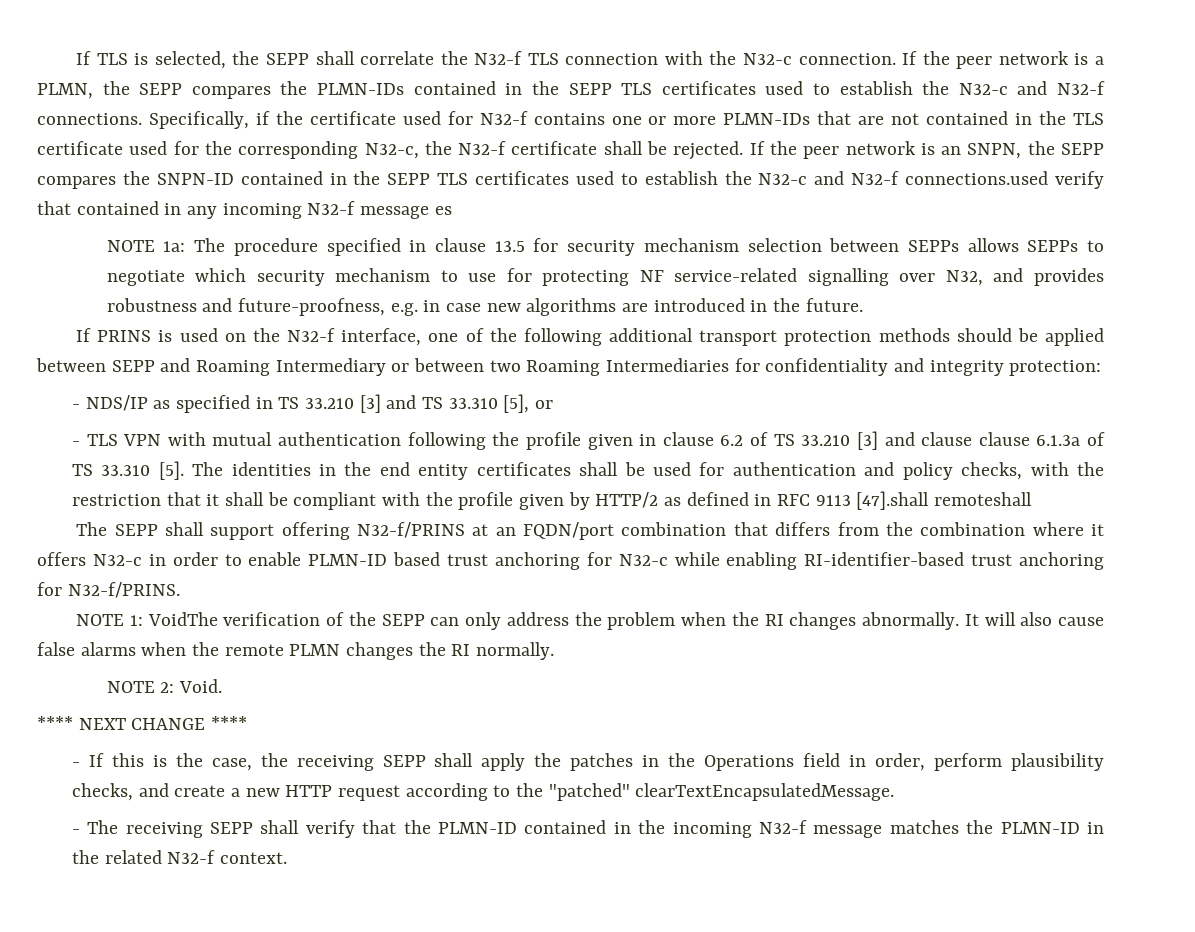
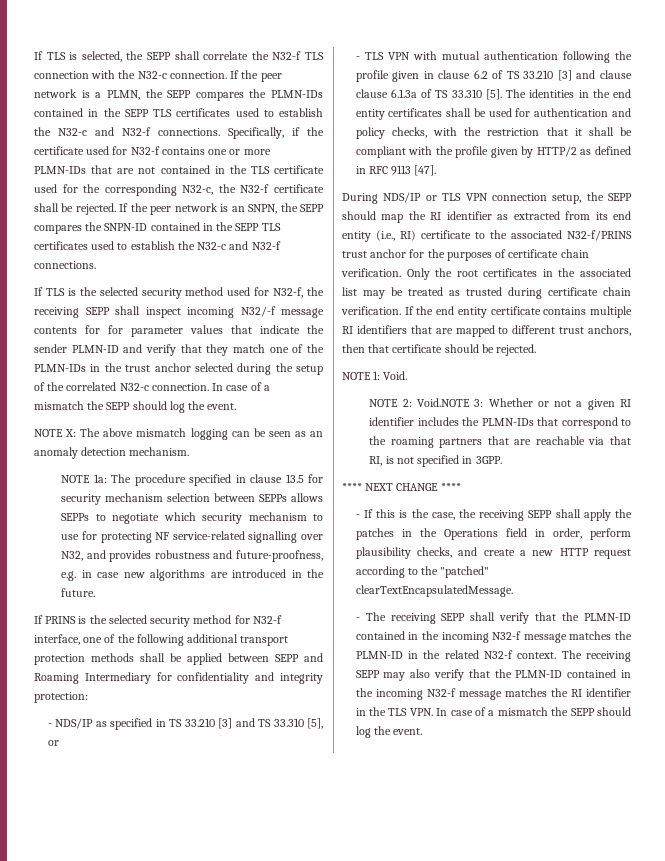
- If the peer network is an SNPN, the SEPP compares the SNPN-ID contained in the SEPP TLS certificates used to establish the N32-c and N32-f connections.used verify that contained in any incoming N32-f message es
+ If the peer network is an SNPN, the SEPP compares the SNPN-ID contained in the SEPP TLS certificates used to establish the N32-c and N32-f connections.
+ If TLS is the selected security method used for N32-f, the receiving SEPP shall inspect incoming N32/-f message contents for for parameter values that indicate the sender PLMN-ID and verify that they match one of the PLMN-IDs in the trust anchor selected during the setup of the correlated N32-c connection. In case of a mismatch the SEPP should log the event.
+ NOTE X: The above mismatch logging can be seen as an anomaly detection mechanism.
- If PRINS is used on the N32-f interface, one of the following additional transport protection methods should be applied between SEPP and Roaming Intermediary or between two Roaming Intermediaries for confidentiality and integrity protection:
+ If PRINS is the selected security method for N32-f interface, one of the following additional transport protection methods shall be applied between SEPP and Roaming Intermediary for confidentiality and integrity protection:
- The identities in the end entity certificates shall be used for authentication and policy checks, with the restriction that it shall be compliant with the profile given by HTTP/2 as defined in RFC 9113 [47].shall remoteshall
- The SEPP shall support offering N32-f/PRINS at an FQDN/port combination that differs from the combination where it offers N32-c in order to enable PLMN-ID based trust anchoring for N32-c while enabling RI-identifier-based trust anchoring for N32-f/PRINS.
- NOTE 1: VoidThe verification of the SEPP can only address the problem when the RI changes abnormally. It will also cause false alarms when the remote PLMN changes the RI normally.
- NOTE 2: Void.
+ The identities in the end entity certificates shall be used for authentication and policy checks, with the restriction that it shall be compliant with the profile given by HTTP/2 as defined in RFC 9113 [47].
+ During NDS/IP or TLS VPN connection setup, the SEPP should map the RI identifier as extracted from its end entity (i.e., RI) certificate to the associated N32-f/PRINS trust anchor for the purposes of certificate chain verification. Only the root certificates in the associated list may be treated as trusted during certificate chain verification. If the end entity certificate contains multiple RI identifiers that are mapped to different trust anchors, then that certificate should be rejected.
+ NOTE 1: Void.
+ NOTE 2: Void.NOTE 3: Whether or not a given RI identifier includes the PLMN-IDs that correspond to the roaming partners that are reachable via that RI, is not specified in 3GPP.
+ The receiving SEPP may also verify that the PLMN-ID contained in the incoming N32-f message matches the RI identifier in the TLS VPN. In case of a mismatch the SEPP should log the event.

